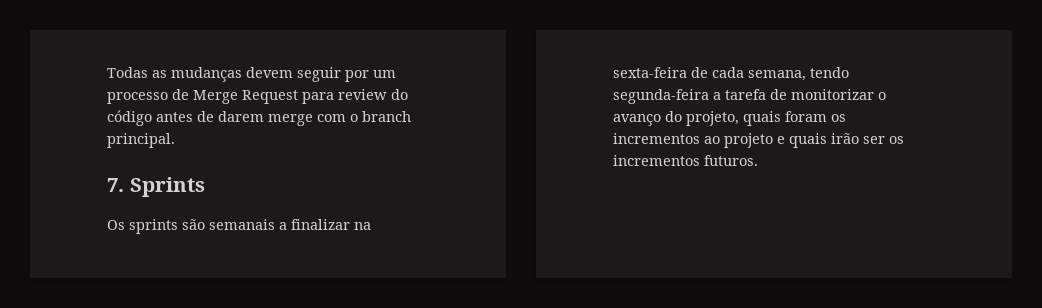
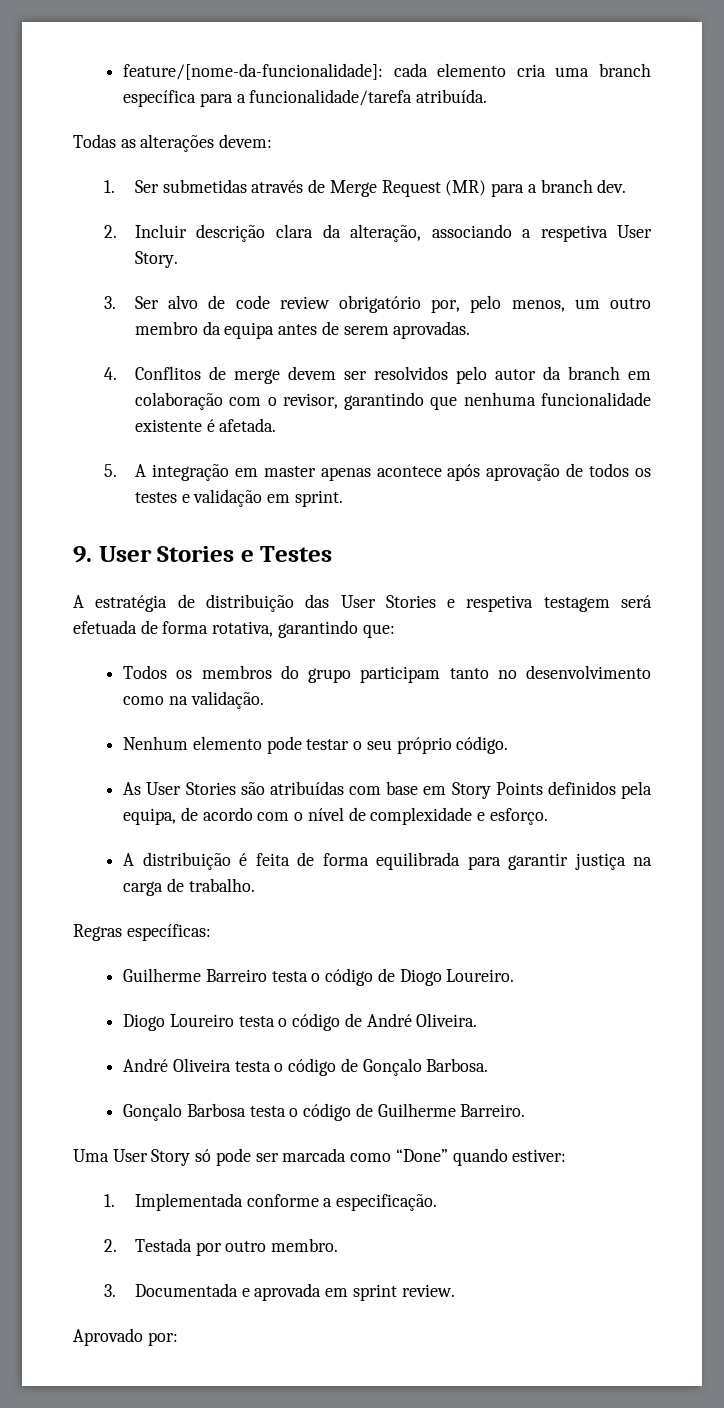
- Todas as mudanças devem seguir por um processo de Merge Request para review do código antes de darem merge com o branch principal.
- 7. Sprints
- Os sprints são semanais a finalizar na sexta-feira de cada semana, tendo segunda-feira a tarefa de monitorizar o avanço do projeto, quais foram os incrementos ao projeto e quais irão ser os incrementos futuros.
+ feature/[nome-da-funcionalidade]: cada elemento cria uma branch específica para a funcionalidade/tarefa atribuída.
+ Todas as alterações devem:
+ 1. Ser submetidas através de Merge Request (MR) para a branch dev.
+ 2. Incluir descrição clara da alteração, associando a respetiva User Story.
+ 3. Ser alvo de code review obrigatório por, pelo menos, um outro membro da equipa antes de serem aprovadas.
+ 4. Conflitos de merge devem ser resolvidos pelo autor da branch em colaboração com o revisor, garantindo que nenhuma funcionalidade existente é afetada.
+ 5. A integração em master apenas acontece após aprovação de todos os testes e validação em sprint.
+ 9. User Stories e Testes
+ A estratégia de distribuição das User Stories e respetiva testagem será efetuada de forma rotativa, garantindo que:
+ Todos os membros do grupo participam tanto no desenvolvimento como na validação.
+ Nenhum elemento pode testar o seu próprio código.
+ As User Stories são atribuídas com base em Story Points definidos pela equipa, de acordo com o nível de complexidade e esforço.
+ A distribuição é feita de forma equilibrada para garantir justiça na carga de trabalho.
+ Regras específicas:
+ Guilherme Barreiro testa o código de Diogo Loureiro.
+ Diogo Loureiro testa o código de André Oliveira.
+ André Oliveira testa o código de Gonçalo Barbosa.
+ Gonçalo Barbosa testa o código de Guilherme Barreiro.
+ Uma User Story só pode ser marcada como “Done” quando estiver:
+ 1. Implementada conforme a especificação.
+ 2. Testada por outro membro.
+ 3. Documentada e aprovada em sprint review.
+ Aprovado por:

